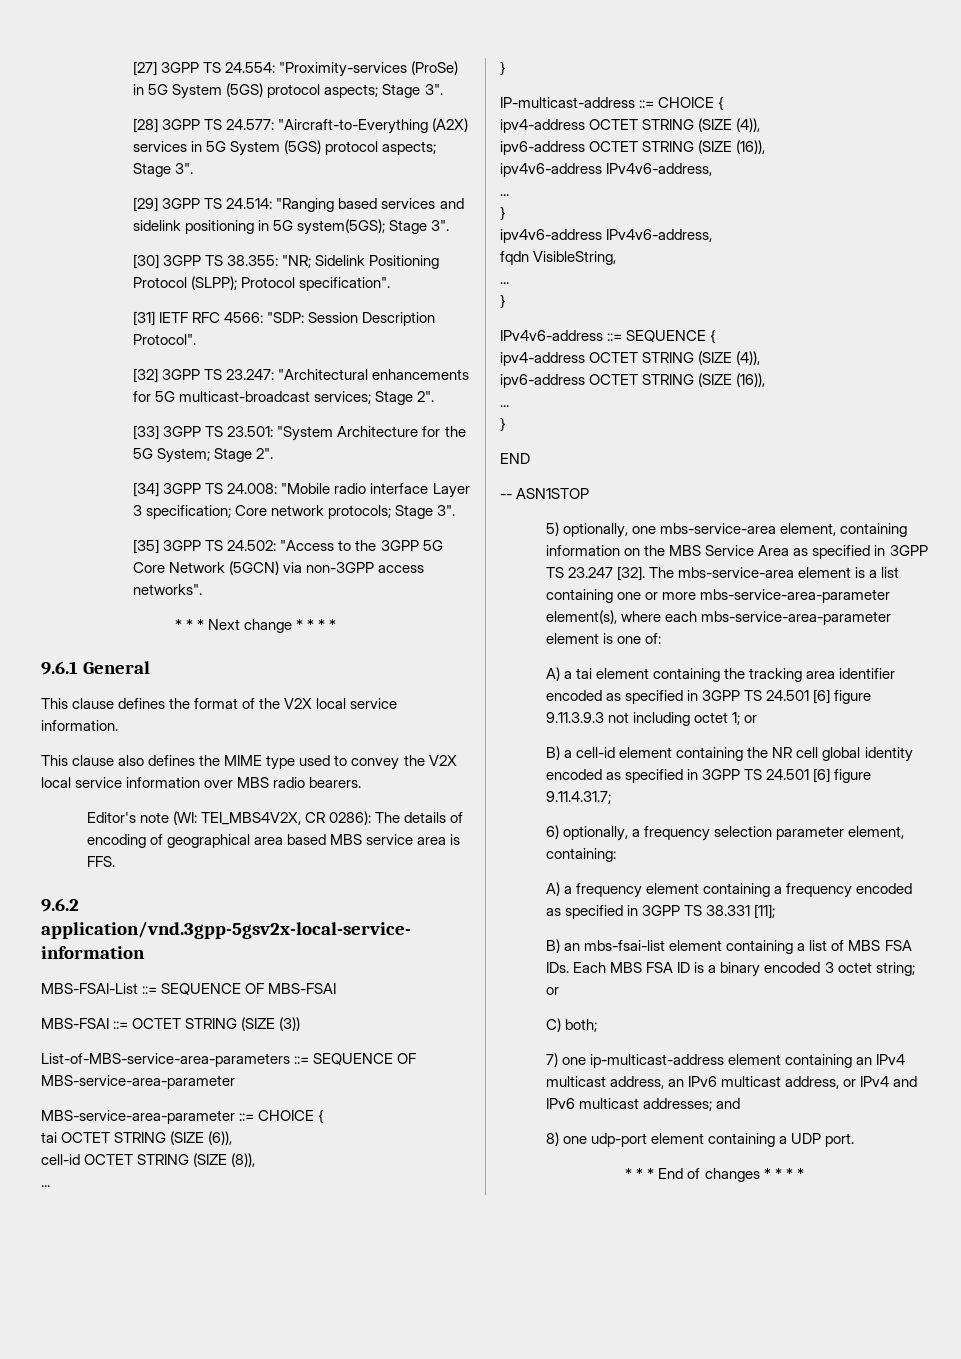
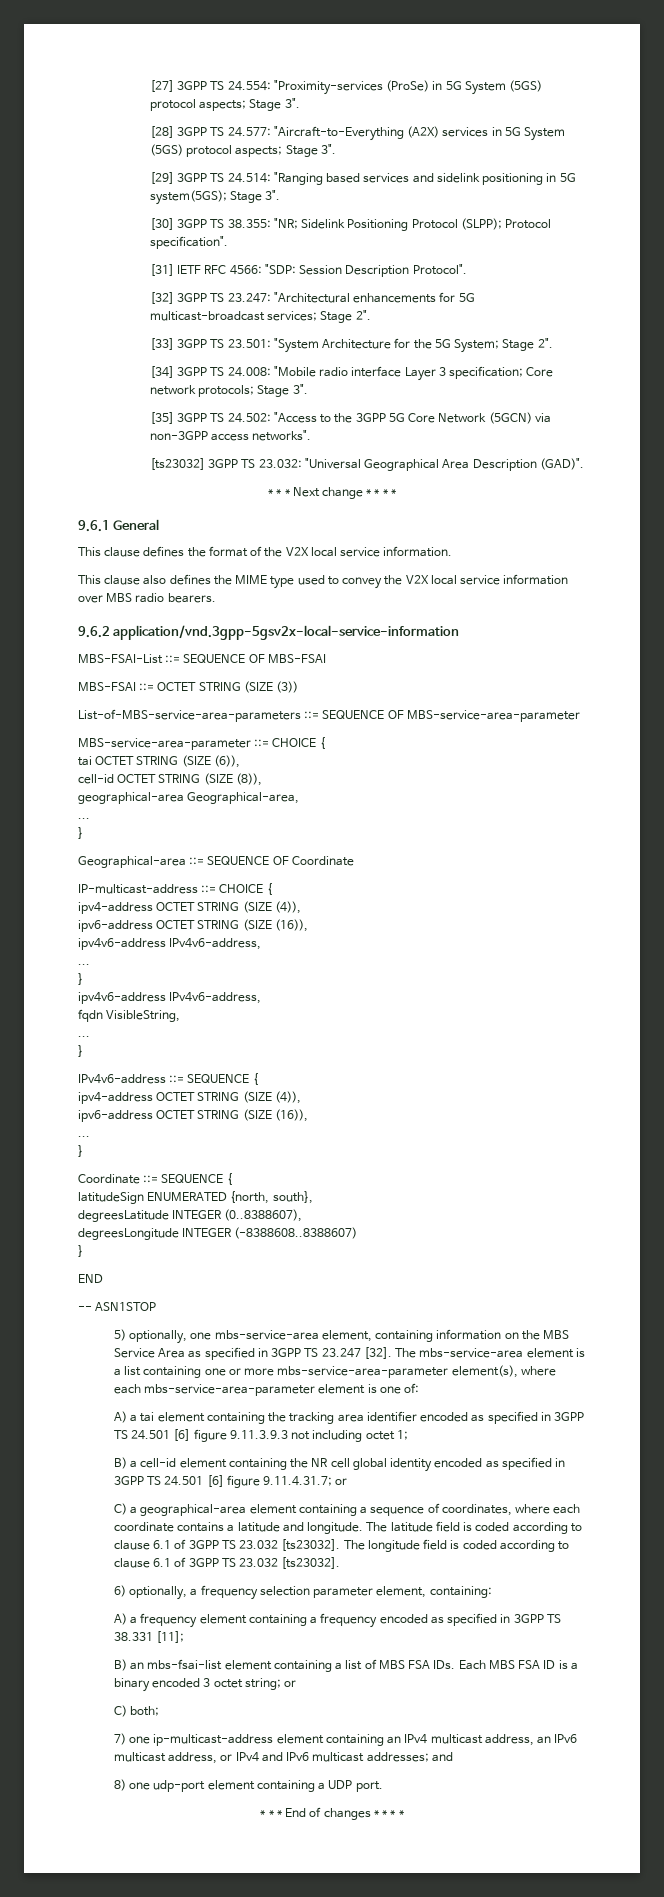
+ [ts23032] 3GPP TS 23.032: "Universal Geographical Area Description (GAD)".
- Editor's note (WI: TEI_MBS4V2X, CR 0286): The details of encoding of geographical area based MBS service area is FFS.
  cell-id OCTET STRING (SIZE (8)),
+ geographical-area Geographical-area,
  ...
  }
+ Geographical-area ::= SEQUENCE OF Coordinate
+ Coordinate ::= SEQUENCE {
+ latitudeSign ENUMERATED {north, south},
+ degreesLatitude INTEGER (0..8388607),
+ degreesLongitude INTEGER (-8388608..8388607)
+ }
- A) a tai element containing the tracking area identifier encoded as specified in 3GPP TS 24.501 [6] figure 9.11.3.9.3 not including octet 1; or
+ A) a tai element containing the tracking area identifier encoded as specified in 3GPP TS 24.501 [6] figure 9.11.3.9.3 not including octet 1;
- B) a cell-id element containing the NR cell global identity encoded as specified in 3GPP TS 24.501 [6] figure 9.11.4.31.7;
+ B) a cell-id element containing the NR cell global identity encoded as specified in 3GPP TS 24.501 [6] figure 9.11.4.31.7; or
+ C) a geographical-area element containing a sequence of coordinates, where each coordinate contains a latitude and longitude. The latitude field is coded according to clause 6.1 of 3GPP TS 23.032 [ts23032]. The longitude field is coded according to clause 6.1 of 3GPP TS 23.032 [ts23032].

